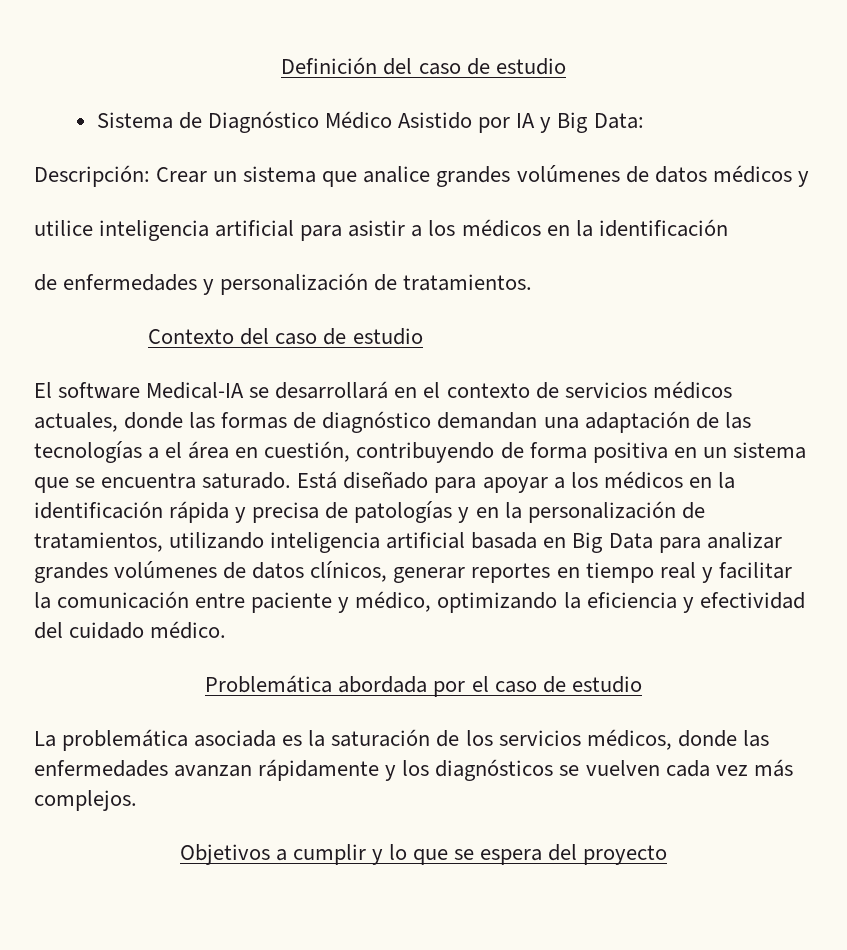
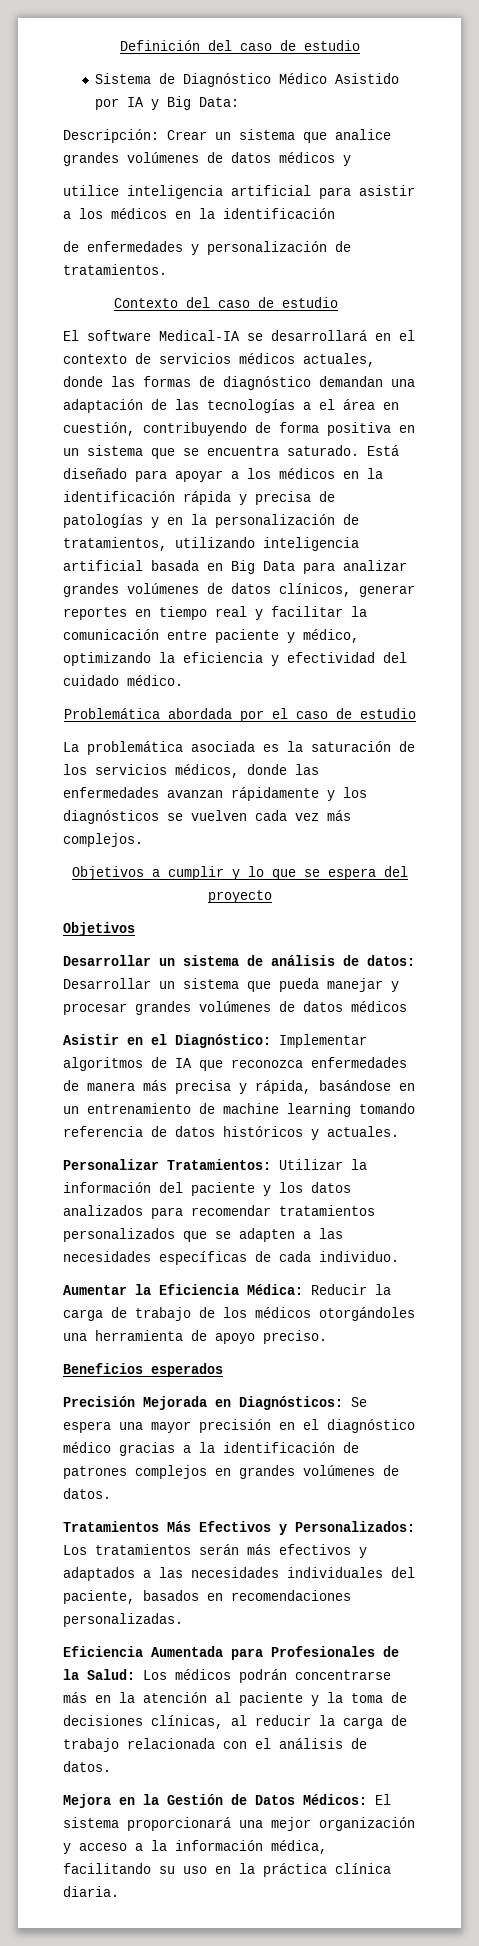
  Objetivos a cumplir y lo que se espera del proyecto
+ Objetivos
+ Desarrollar un sistema de análisis de datos: Desarrollar un sistema que pueda manejar y procesar grandes volúmenes de datos médicos
+ Asistir en el Diagnóstico: Implementar algoritmos de IA que reconozca enfermedades de manera más precisa y rápida, basándose en un entrenamiento de machine learning tomando referencia de datos históricos y actuales.
+ Personalizar Tratamientos: Utilizar la información del paciente y los datos analizados para recomendar tratamientos personalizados que se adapten a las necesidades específicas de cada individuo.
+ Aumentar la Eficiencia Médica: Reducir la carga de trabajo de los médicos otorgándoles una herramienta de apoyo preciso.
+ Beneficios esperados
+ Precisión Mejorada en Diagnósticos: Se espera una mayor precisión en el diagnóstico médico gracias a la identificación de patrones complejos en grandes volúmenes de datos.
+ Tratamientos Más Efectivos y Personalizados: Los tratamientos serán más efectivos y adaptados a las necesidades individuales del paciente, basados en recomendaciones personalizadas.
+ Eficiencia Aumentada para Profesionales de la Salud: Los médicos podrán concentrarse más en la atención al paciente y la toma de decisiones clínicas, al reducir la carga de trabajo relacionada con el análisis de datos.
+ Mejora en la Gestión de Datos Médicos: El sistema proporcionará una mejor organización y acceso a la información médica, facilitando su uso en la práctica clínica diaria.

